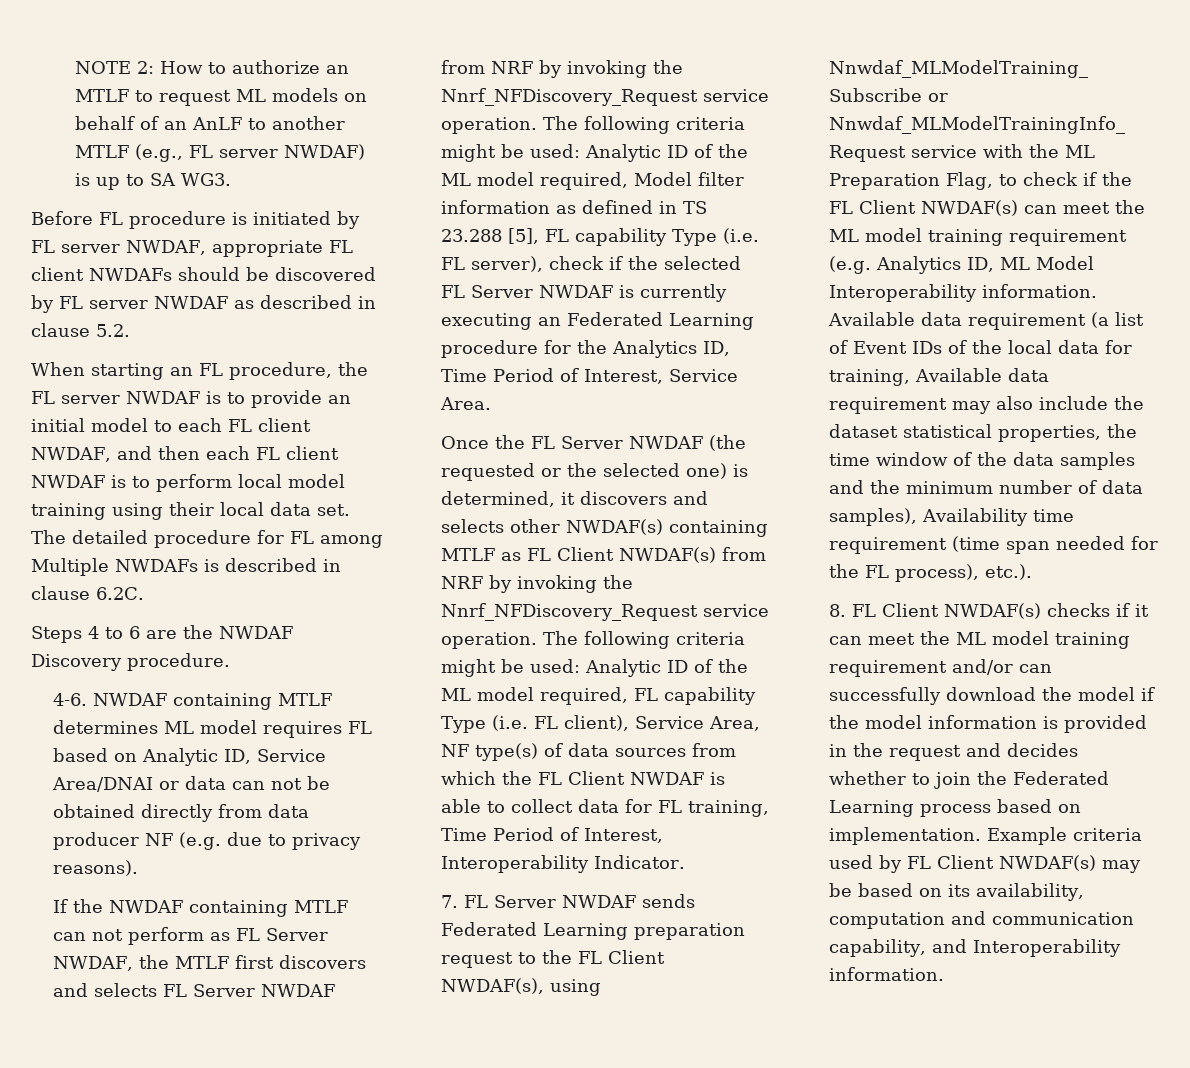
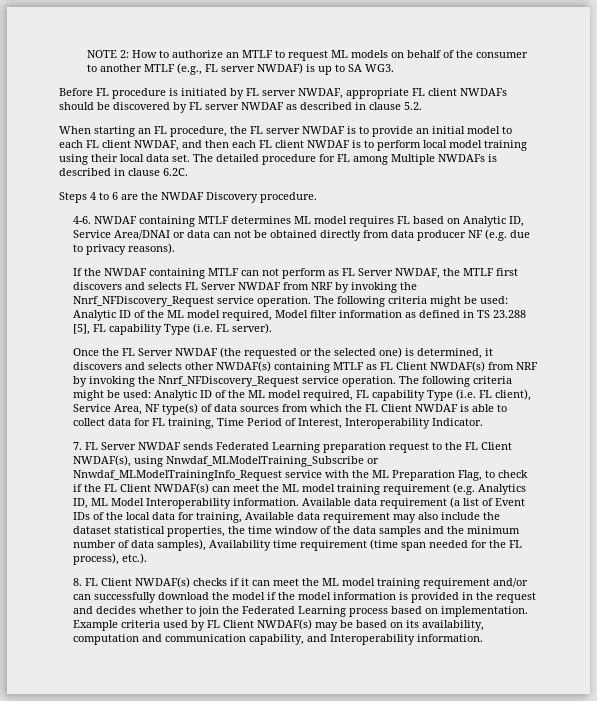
- NOTE 2: How to authorize an MTLF to request ML models on behalf of an AnLF to another MTLF (e.g., FL server NWDAF) is up to SA WG3.
+ NOTE 2: How to authorize an MTLF to request ML models on behalf of the consumer to another MTLF (e.g., FL server NWDAF) is up to SA WG3.
- The following criteria might be used: Analytic ID of the ML model required, Model filter information as defined in TS 23.288 [5], FL capability Type (i.e. FL server), check if the selected FL Server NWDAF is currently executing an Federated Learning procedure for the Analytics ID, Time Period of Interest, Service Area.
+ The following criteria might be used: Analytic ID of the ML model required, Model filter information as defined in TS 23.288 [5], FL capability Type (i.e. FL server).

